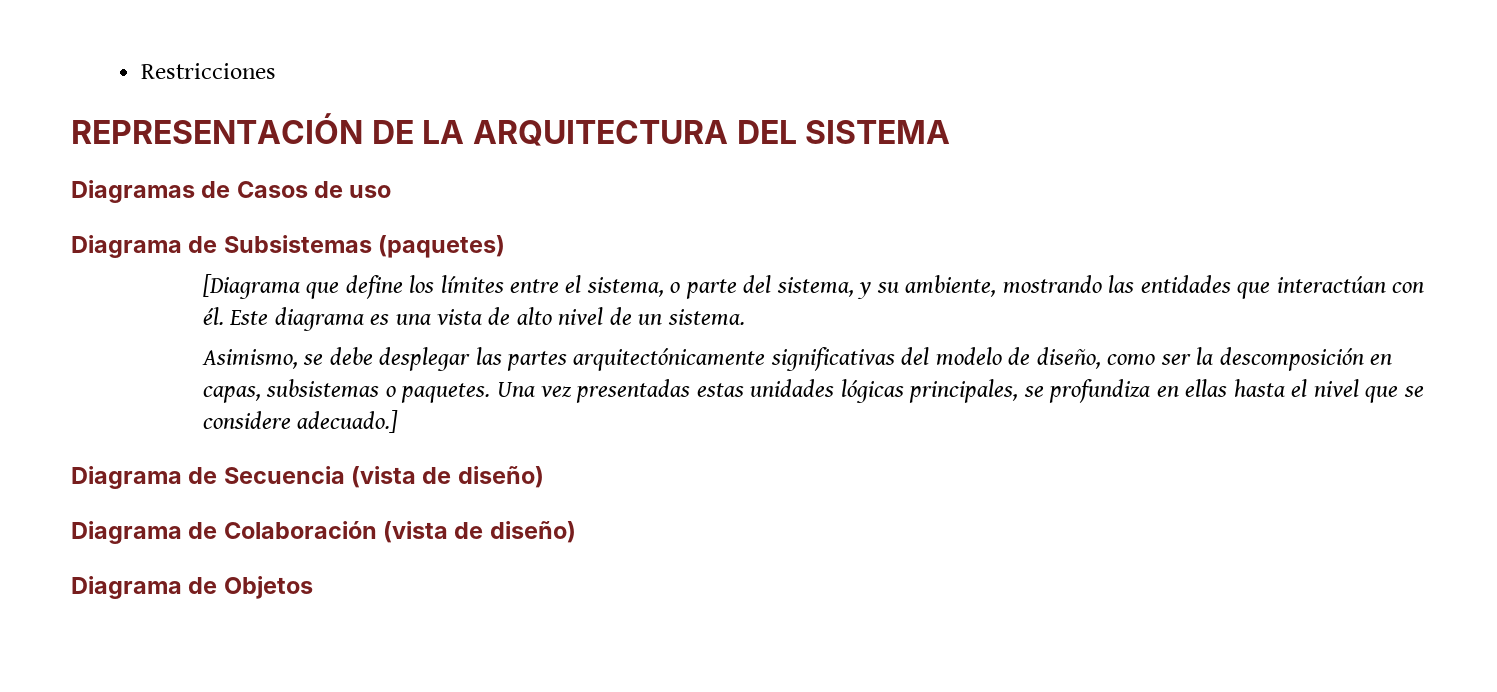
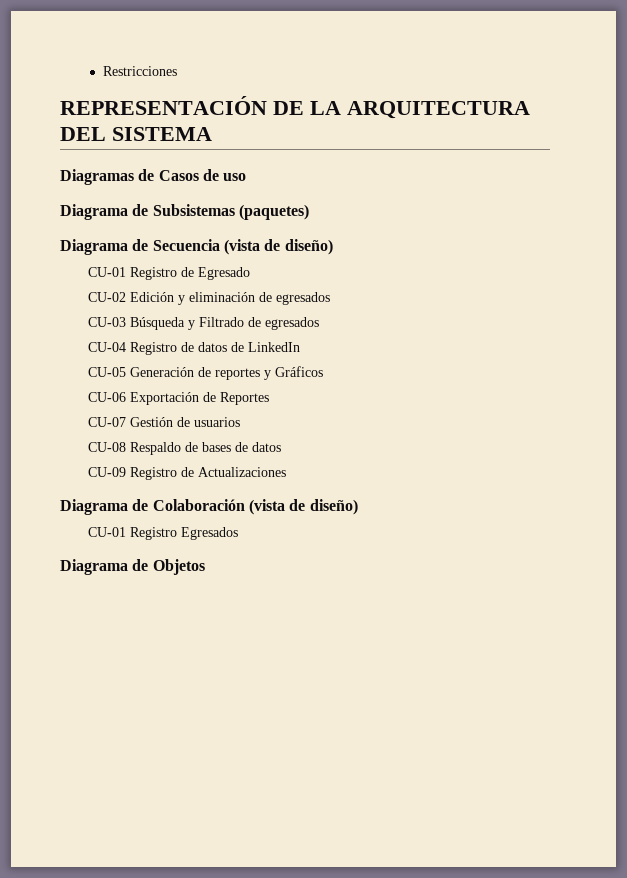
- [Diagrama que define los límites entre el sistema, o parte del sistema, y su ambiente, mostrando las entidades que interactúan con él. Este diagrama es una vista de alto nivel de un sistema.
- Asimismo, se debe desplegar las partes arquitectónicamente significativas del modelo de diseño, como ser la descomposición en capas, subsistemas o paquetes. Una vez presentadas estas unidades lógicas principales, se profundiza en ellas hasta el nivel que se considere adecuado.]
+ CU-01 Registro de Egresado
+ CU-02 Edición y eliminación de egresados
+ CU-03 Búsqueda y Filtrado de egresados
+ CU-04 Registro de datos de LinkedIn
+ CU-05 Generación de reportes y Gráficos
+ CU-06 Exportación de Reportes
+ CU-07 Gestión de usuarios
+ CU-08 Respaldo de bases de datos
+ CU-09 Registro de Actualizaciones
+ CU-01 Registro Egresados

